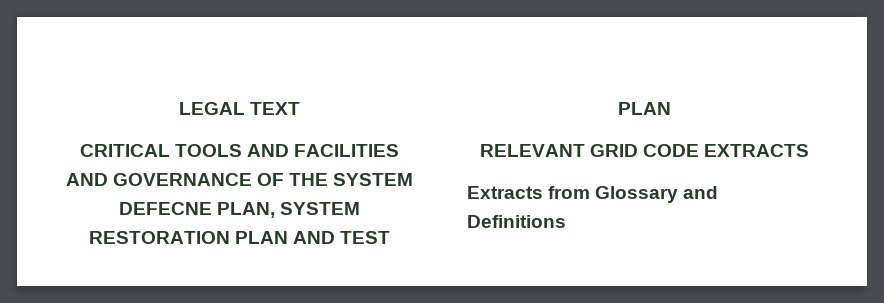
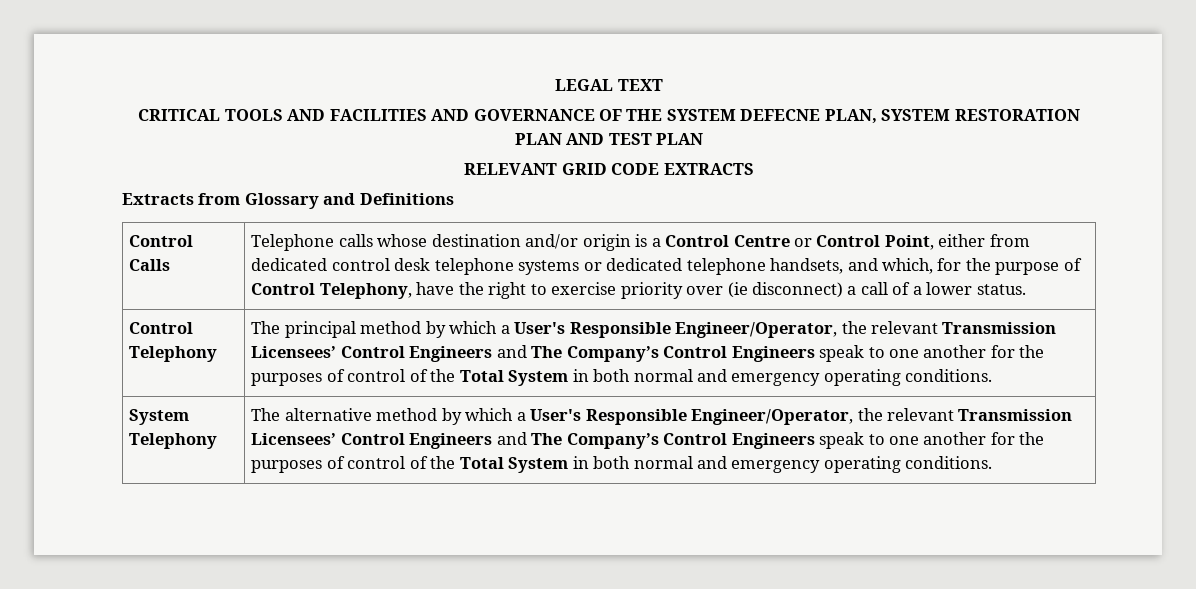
+ Control Calls | Telephone calls whose destination and/or origin is a Control Centre or Control Point, either from dedicated control desk telephone systems or dedicated telephone handsets, and which, for the purpose of Control Telephony, have the right to exercise priority over (ie disconnect) a call of a lower status.
+ Control Telephony | The principal method by which a User's Responsible Engineer/Operator, the relevant Transmission Licensees’ Control Engineers and The Company’s Control Engineers speak to one another for the purposes of control of the Total System in both normal and emergency operating conditions.
+ System Telephony | The alternative method by which a User's Responsible Engineer/Operator, the relevant Transmission Licensees’ Control Engineers and The Company’s Control Engineers speak to one another for the purposes of control of the Total System in both normal and emergency operating conditions.

